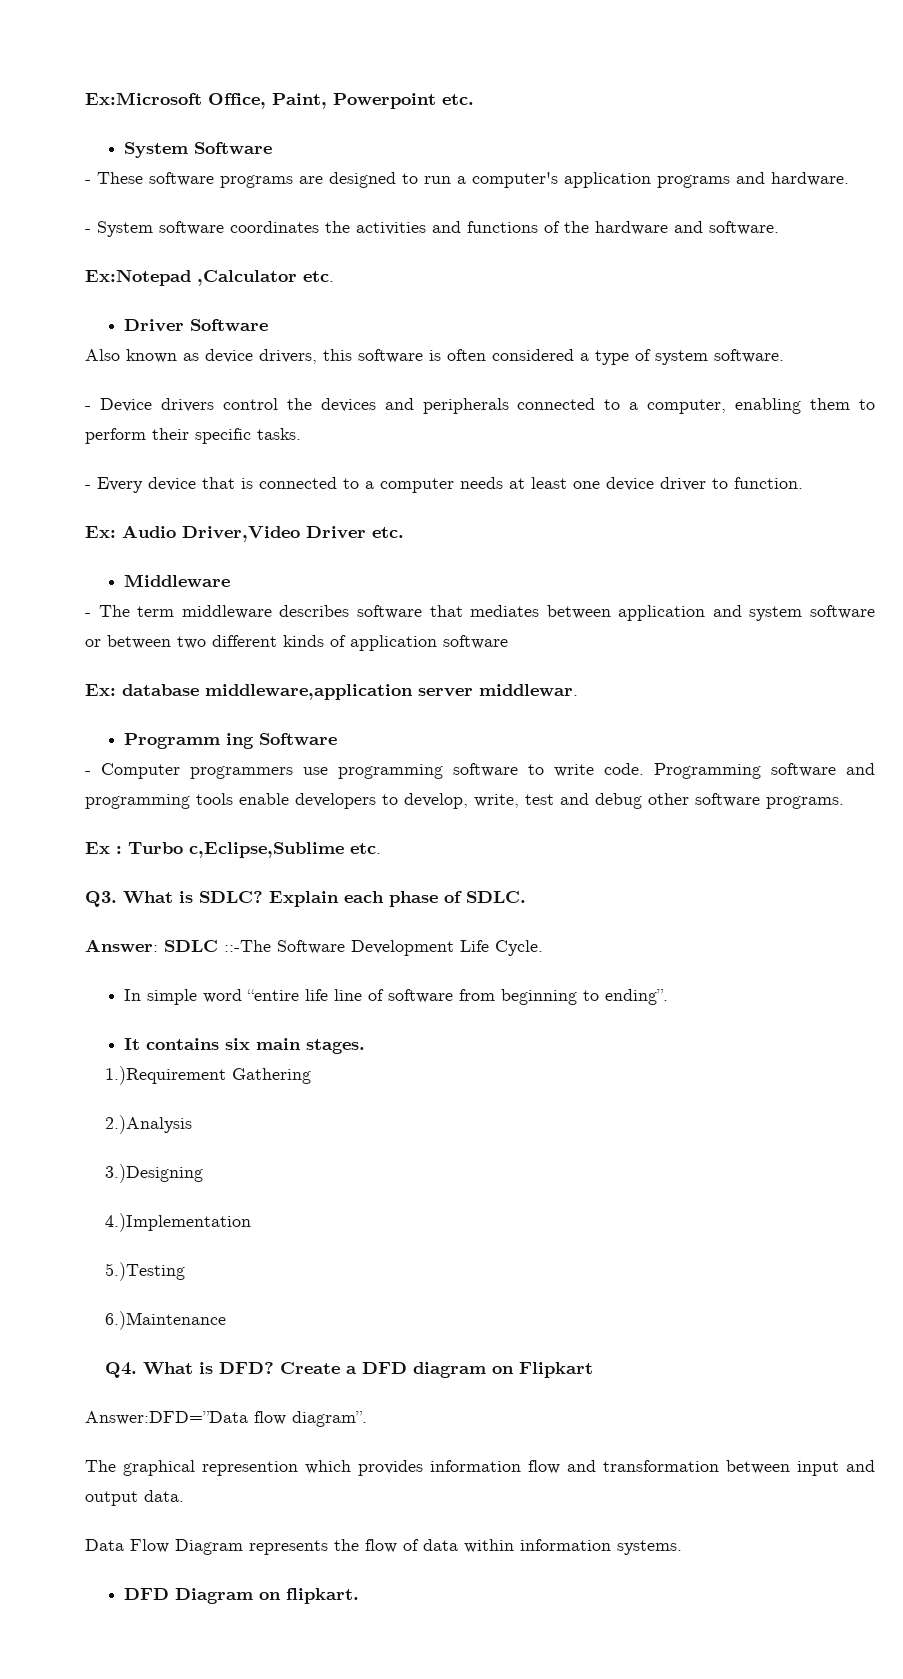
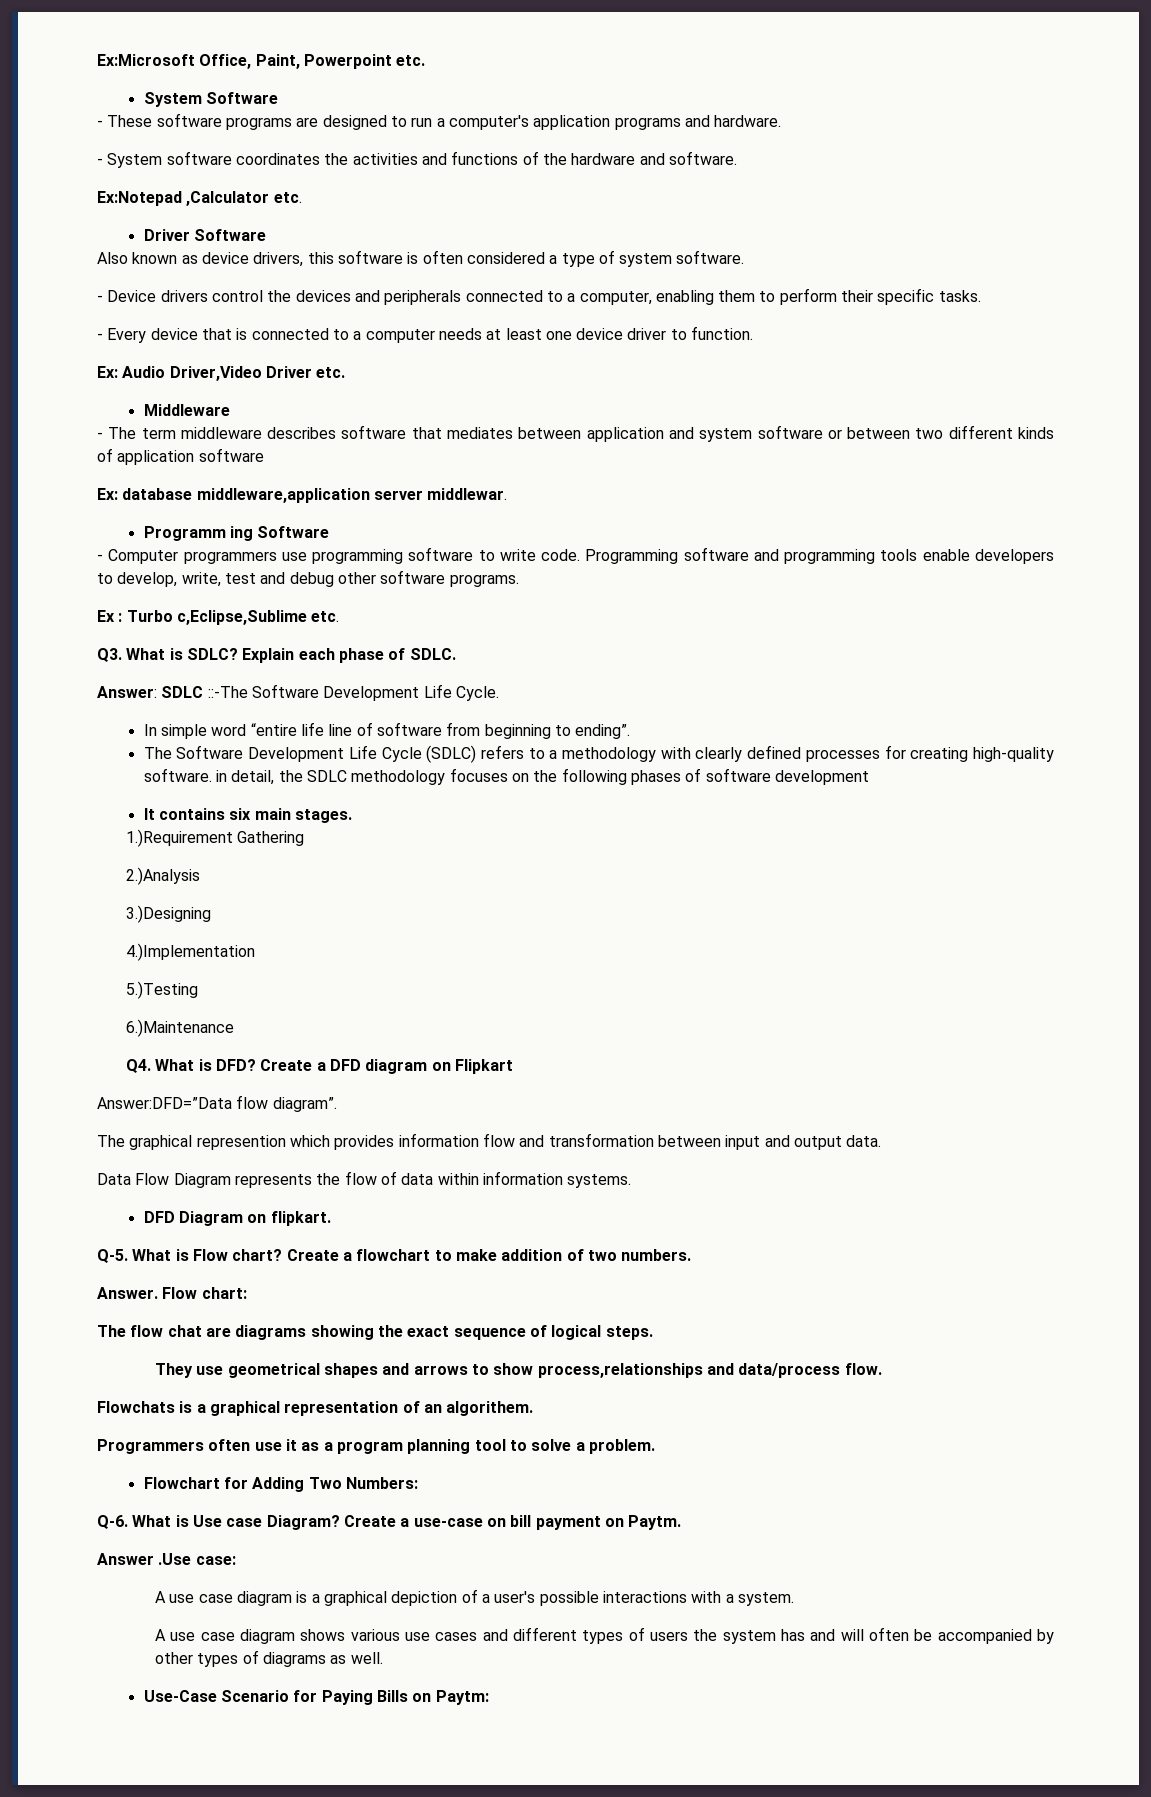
+ The Software Development Life Cycle (SDLC) refers to a methodology with clearly defined processes for creating high-quality software. in detail, the SDLC methodology focuses on the following phases of software development
+ Q-5. What is Flow chart? Create a flowchart to make addition of two numbers.
+ Answer. Flow chart:
+ The flow chat are diagrams showing the exact sequence of logical steps.
+ They use geometrical shapes and arrows to show process,relationships and data/process flow.
+ Flowchats is a graphical representation of an algorithem.
+ Programmers often use it as a program planning tool to solve a problem.
+ Flowchart for Adding Two Numbers:
+ Q-6. What is Use case Diagram? Create a use-case on bill payment on Paytm.
+ Answer .Use case:
+ A use case diagram is a graphical depiction of a user's possible interactions with a system.
+ A use case diagram shows various use cases and different types of users the system has and will often be accompanied by other types of diagrams as well.
+ Use-Case Scenario for Paying Bills on Paytm:

